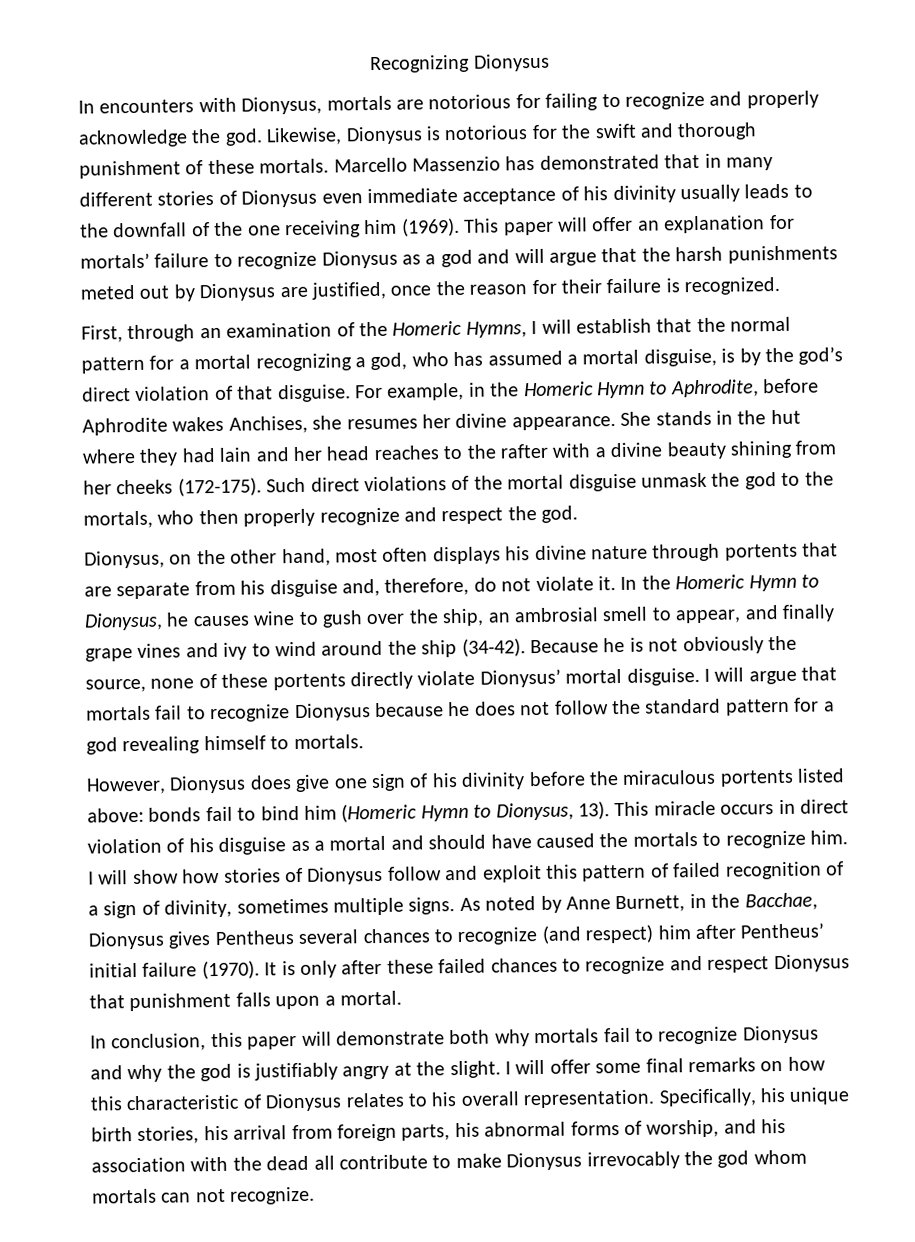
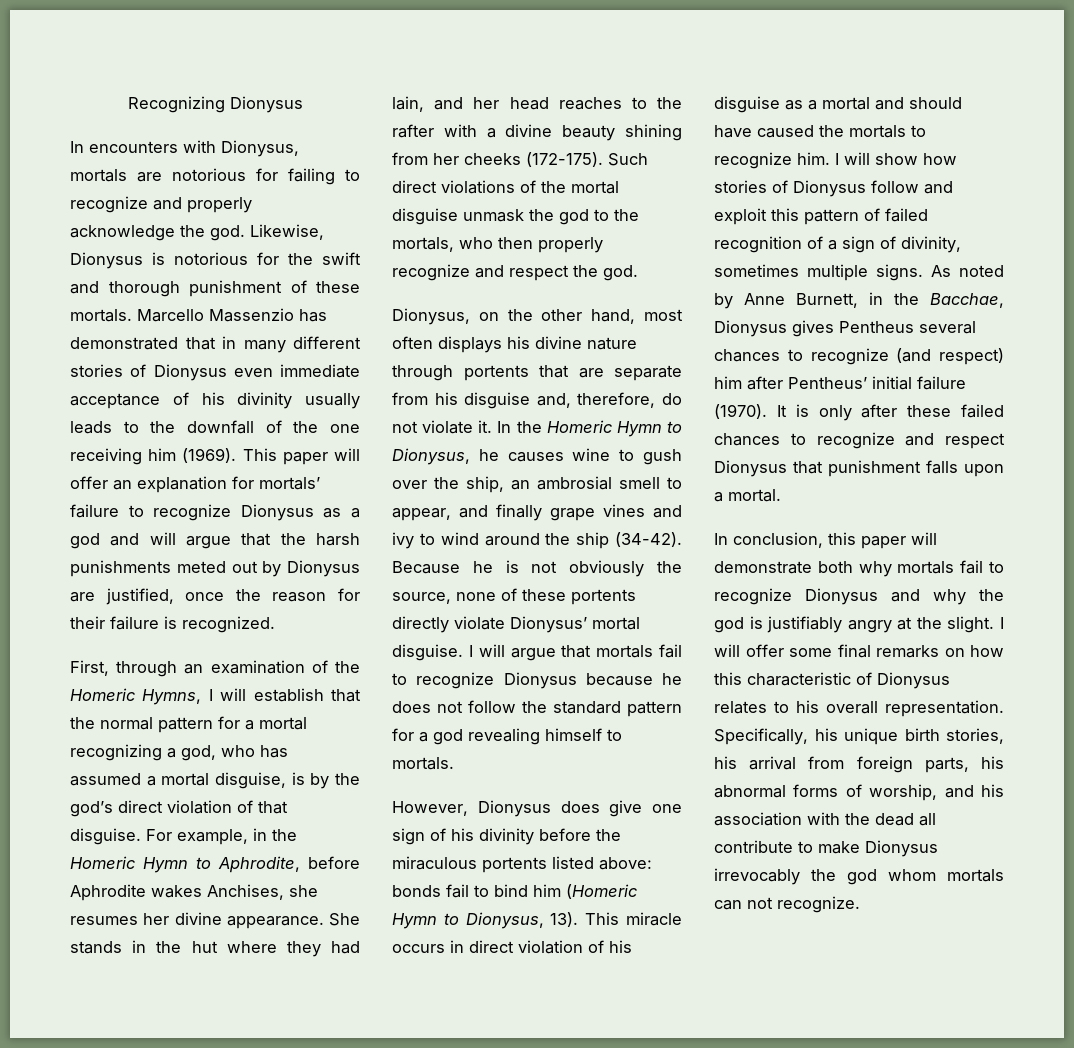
- She stands in the hut where they had lain and her head reaches to the rafter with a divine beauty shining from her cheeks (172-175).
+ She stands in the hut where they had lain, and her head reaches to the rafter with a divine beauty shining from her cheeks (172-175).

